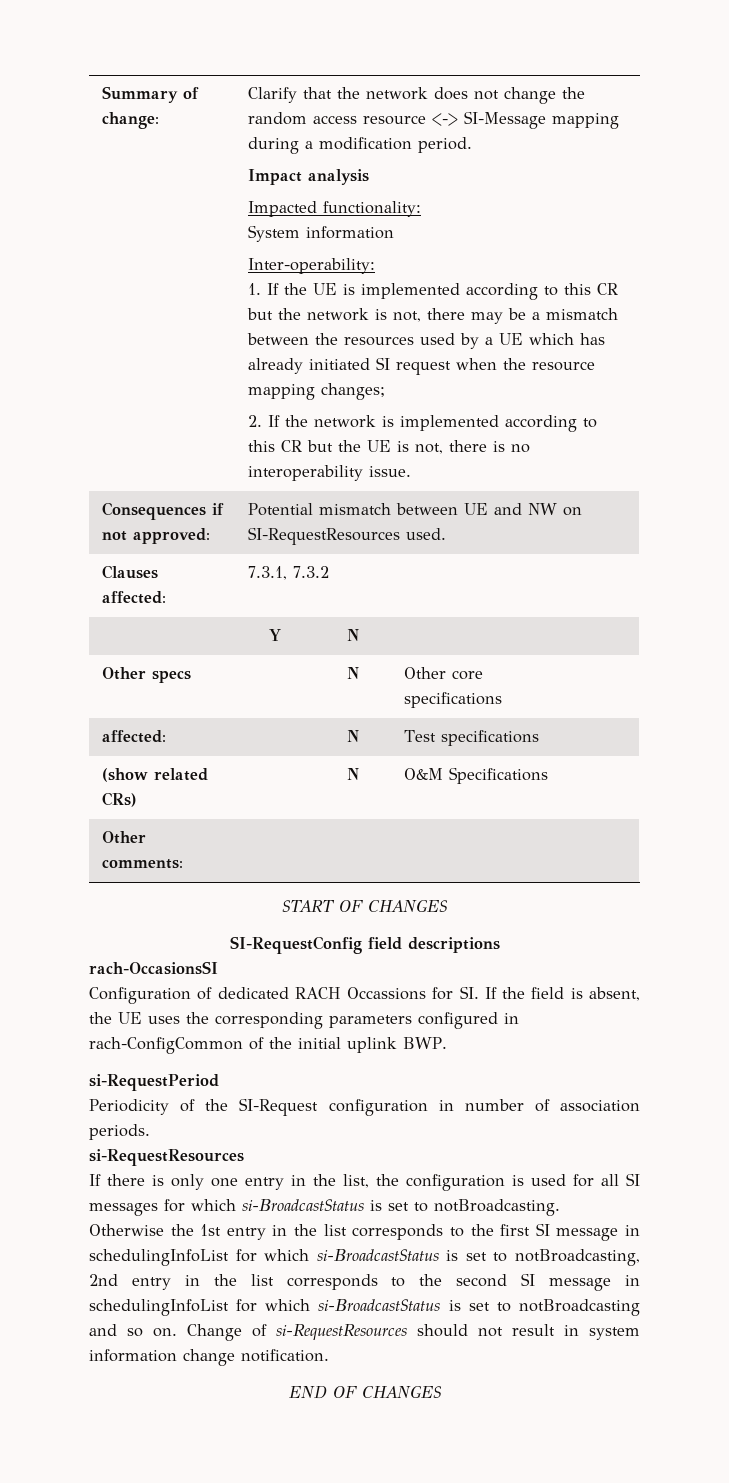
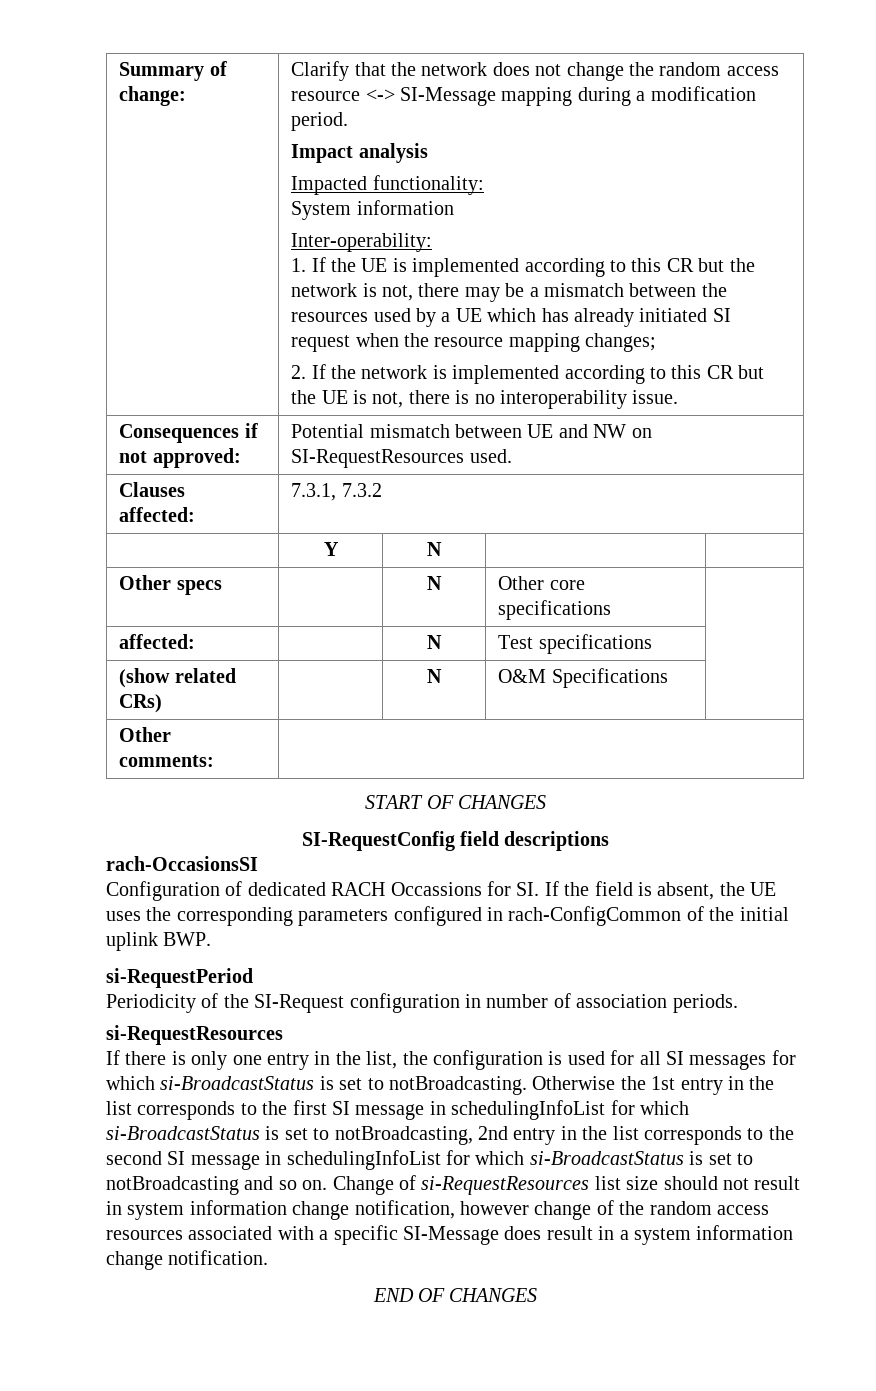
- Change of si-RequestResources should not result in system information change notification.
+ Change of si-RequestResources list size should not result in system information change notification, however change of the random access resources associated with a specific SI-Message does result in a system information change notification.

